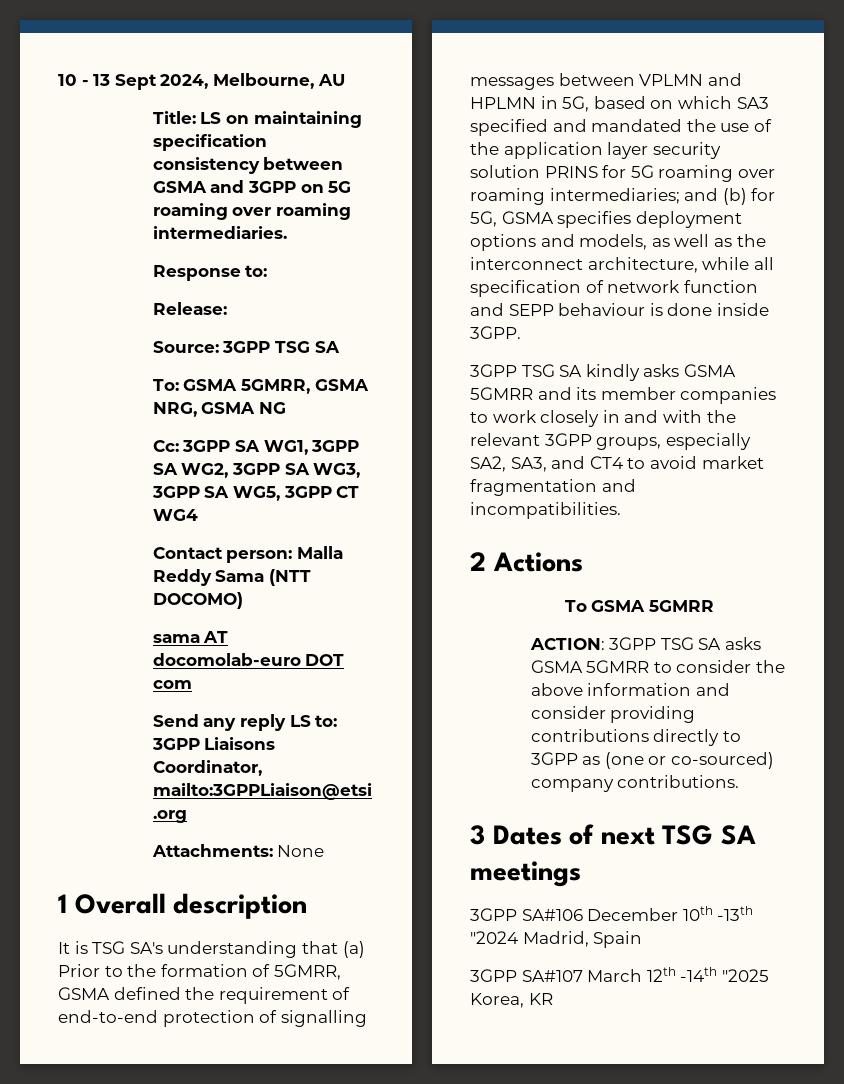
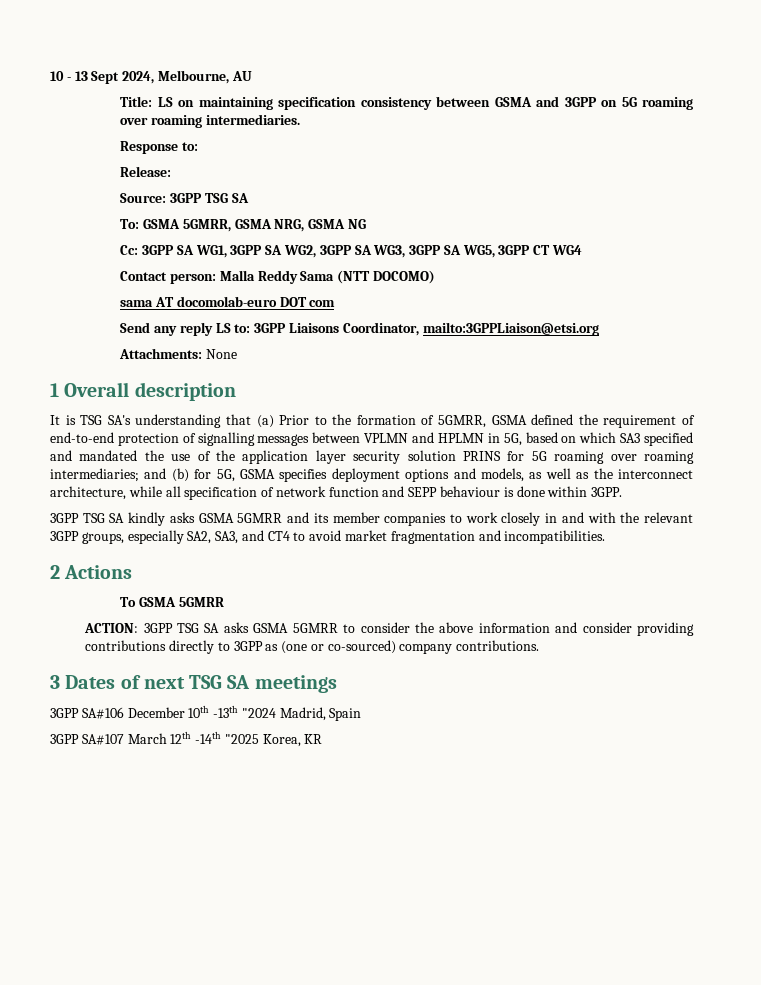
- and (b) for 5G, GSMA specifies deployment options and models, as well as the interconnect architecture, while all specification of network function and SEPP behaviour is done inside 3GPP.
+ and (b) for 5G, GSMA specifies deployment options and models, as well as the interconnect architecture, while all specification of network function and SEPP behaviour is done within 3GPP.

